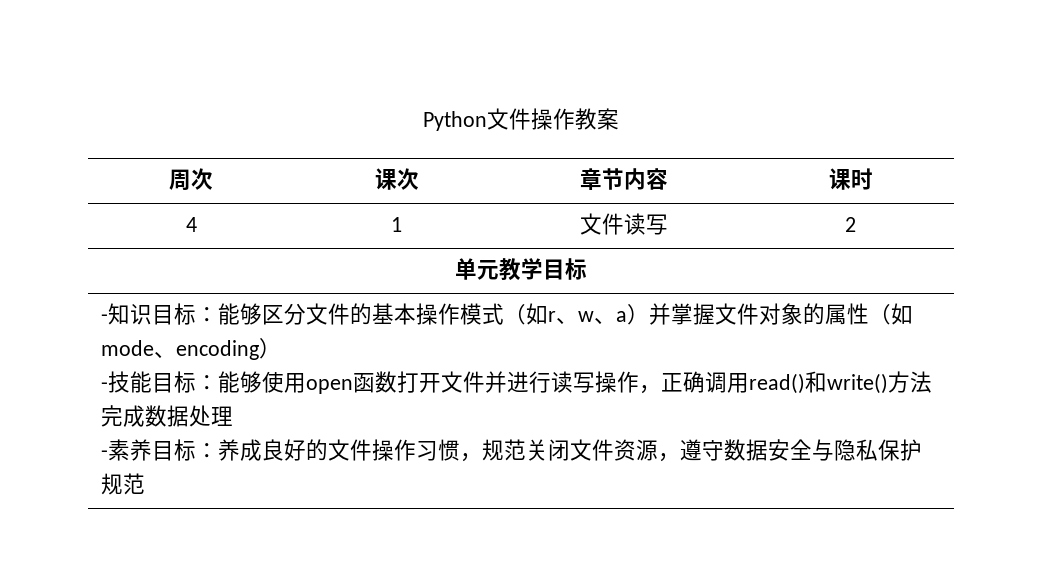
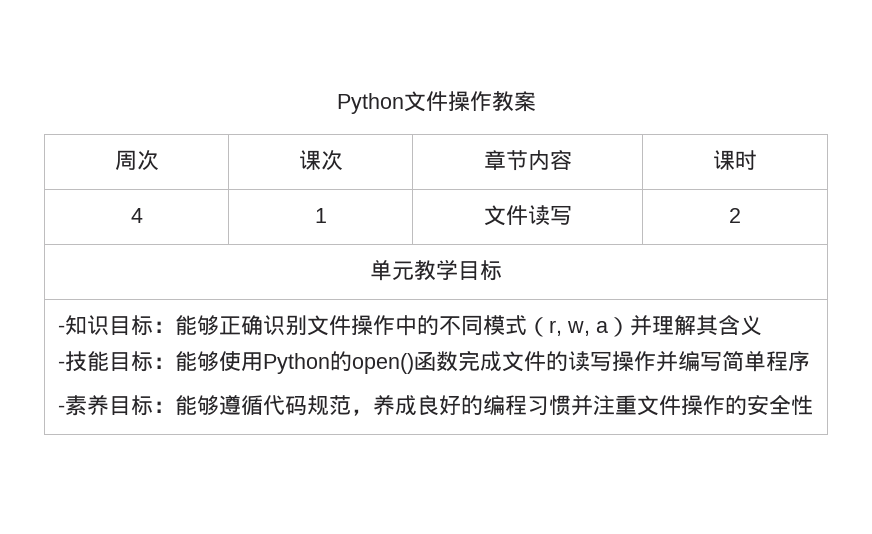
- -知识目标：能够区分文件的基本操作模式（如r、w、a）并掌握文件对象的属性（如mode、encoding）
+ -知识目标：能够正确识别文件操作中的不同模式（r, w, a）并理解其含义
- -技能目标：能够使用open函数打开文件并进行读写操作，正确调用read()和write()方法完成数据处理
- -素养目标：养成良好的文件操作习惯，规范关闭文件资源，遵守数据安全与隐私保护规范
+ -技能目标：能够使用Python的open()函数完成文件的读写操作并编写简单程序
+ -素养目标：能够遵循代码规范，养成良好的编程习惯并注重文件操作的安全性

